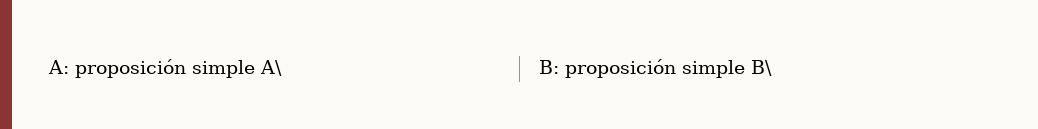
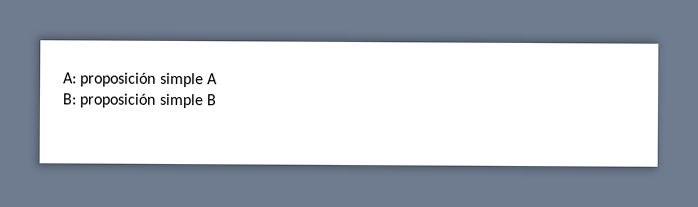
- A: proposición simple A\
+ A: proposición simple A
- B: proposición simple B\
+ B: proposición simple B

